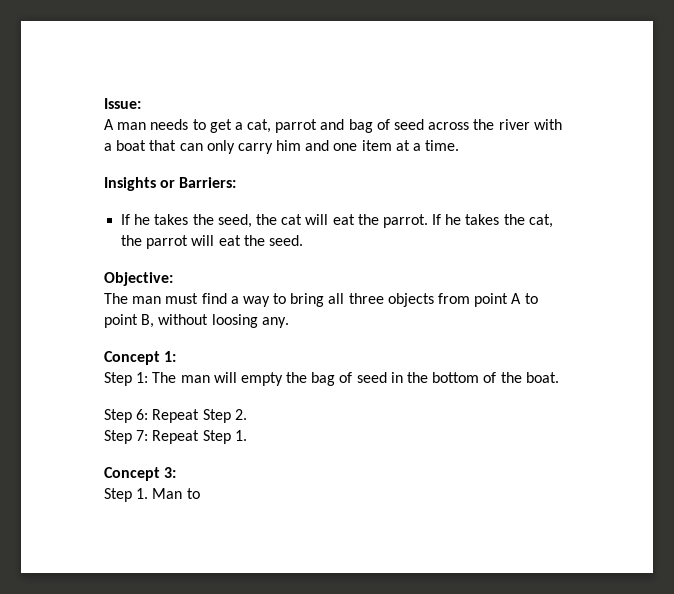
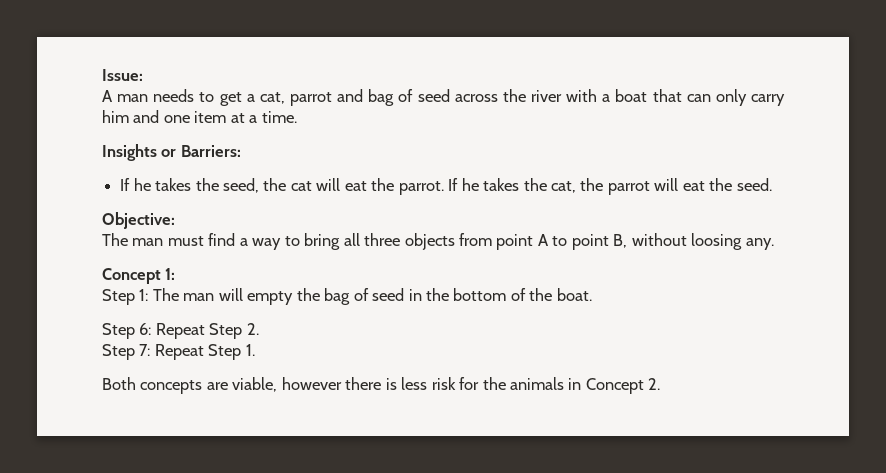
- Concept 3:
- Step 1. Man to
+ Both concepts are viable, however there is less risk for the animals in Concept 2.

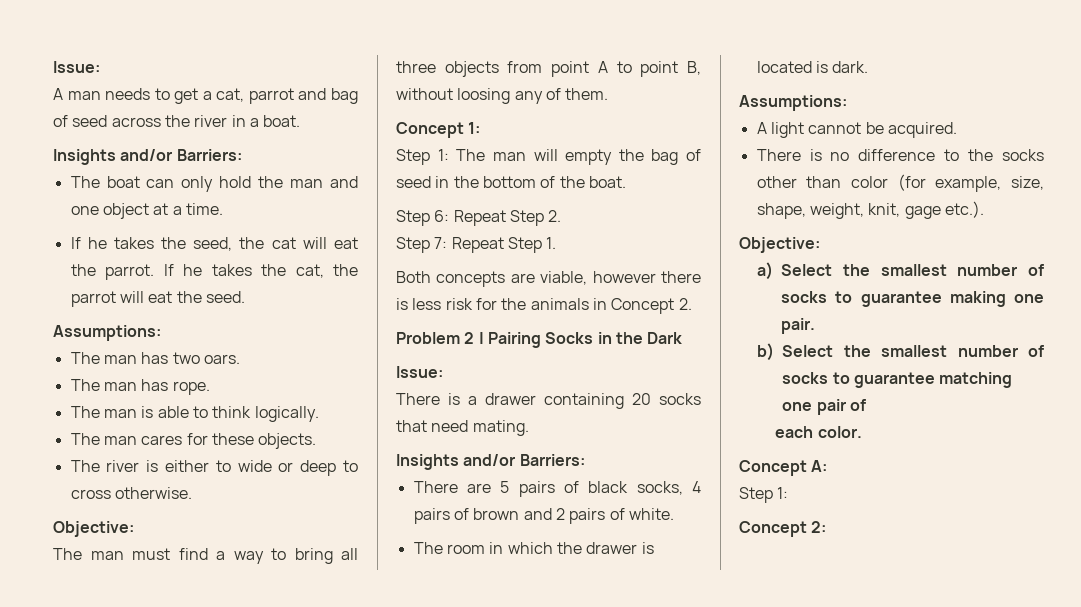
- A man needs to get a cat, parrot and bag of seed across the river with a boat that can only carry him and one item at a time.
+ A man needs to get a cat, parrot and bag of seed across the river in a boat.
+ Insights and/or Barriers:
+ The boat can only hold the man and one object at a time.
- Insights or Barriers:
  If he takes the cat, the parrot will eat the seed.
+ Assumptions:
+ The man has two oars.
+ The man has rope.
+ The man is able to think logically.
+ The man cares for these objects.
+ The river is either to wide or deep to cross otherwise.
- The man must find a way to bring all three objects from point A to point B, without loosing any.
+ The man must find a way to bring all three objects from point A to point B, without loosing any of them.
+ Problem 2 | Pairing Socks in the Dark
+ Issue:
+ There is a drawer containing 20 socks that need mating.
+ Insights and/or Barriers:
+ There are 5 pairs of black socks, 4 pairs of brown and 2 pairs of white.
+ The room in which the drawer is located is dark.
+ Assumptions:
+ A light cannot be acquired.
+ There is no difference to the socks other than color (for example, size, shape, weight, knit, gage etc.).
+ Objective:
+ a) Select the smallest number of socks to guarantee making one pair.
+ b) Select the smallest number of socks to guarantee matching one pair of
+ each color.
+ Concept A:
+ Step 1:
+ Concept 2:

